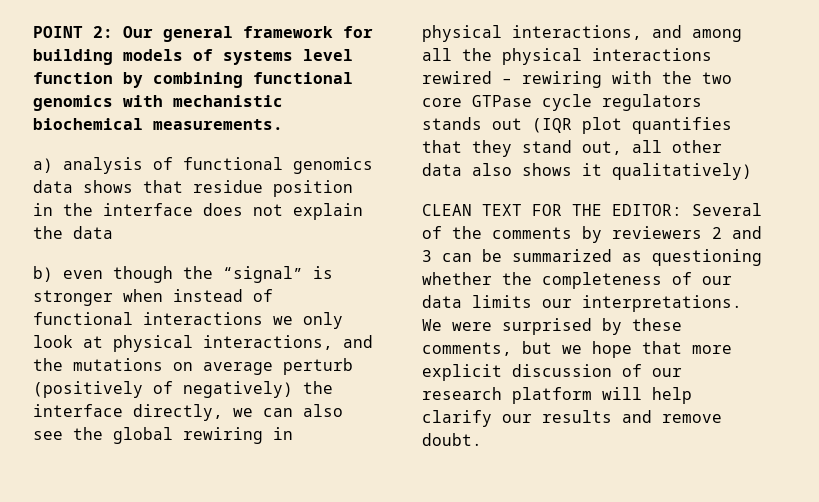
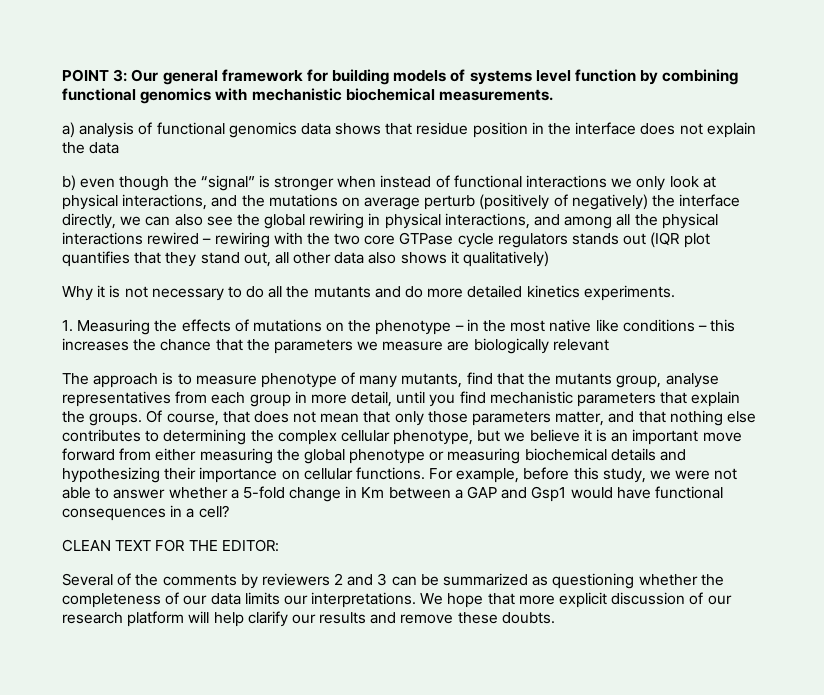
- POINT 2: Our general framework for building models of systems level function by combining functional genomics with mechanistic biochemical measurements.
+ POINT 3: Our general framework for building models of systems level function by combining functional genomics with mechanistic biochemical measurements.
+ Why it is not necessary to do all the mutants and do more detailed kinetics experiments.
+ 1. Measuring the effects of mutations on the phenotype – in the most native like conditions – this increases the chance that the parameters we measure are biologically relevant
+ The approach is to measure phenotype of many mutants, find that the mutants group, analyse representatives from each group in more detail, until you find mechanistic parameters that explain the groups. Of course, that does not mean that only those parameters matter, and that nothing else contributes to determining the complex cellular phenotype, but we believe it is an important move forward from either measuring the global phenotype or measuring biochemical details and hypothesizing their importance on cellular functions. For example, before this study, we were not able to answer whether a 5-fold change in Km between a GAP and Gsp1 would have functional consequences in a cell?
- CLEAN TEXT FOR THE EDITOR: Several of the comments by reviewers 2 and 3 can be summarized as questioning whether the completeness of our data limits our interpretations.
+ CLEAN TEXT FOR THE EDITOR:
+ Several of the comments by reviewers 2 and 3 can be summarized as questioning whether the completeness of our data limits our interpretations.
- We were surprised by these comments, but we hope that more explicit discussion of our research platform will help clarify our results and remove doubt.
+ We hope that more explicit discussion of our research platform will help clarify our results and remove these doubts.

